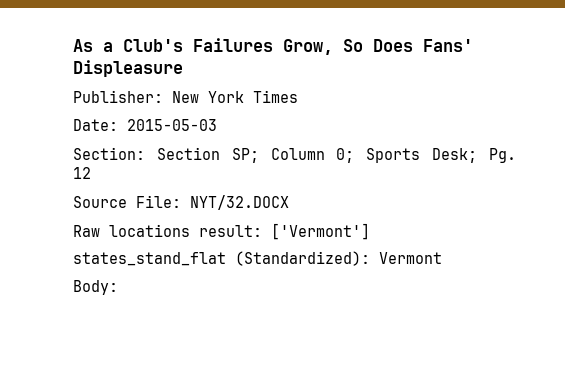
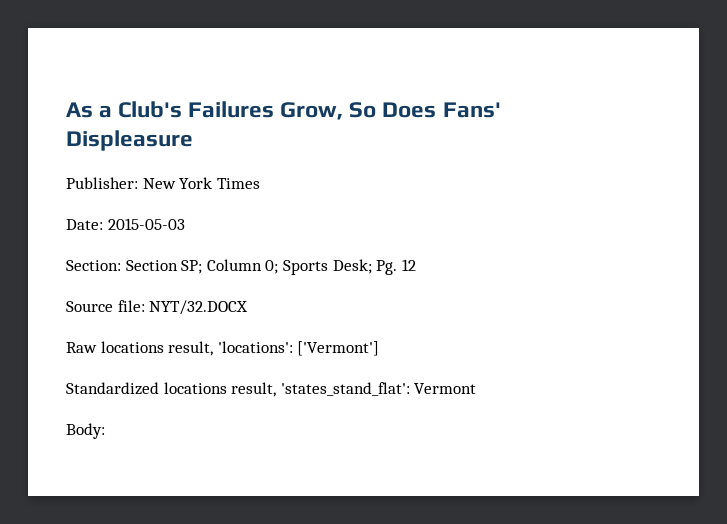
- Source File: NYT/32.DOCX
+ Source file: NYT/32.DOCX
- Raw locations result: ['Vermont']
+ Raw locations result, 'locations': ['Vermont']
- states_stand_flat (Standardized): Vermont
+ Standardized locations result, 'states_stand_flat': Vermont

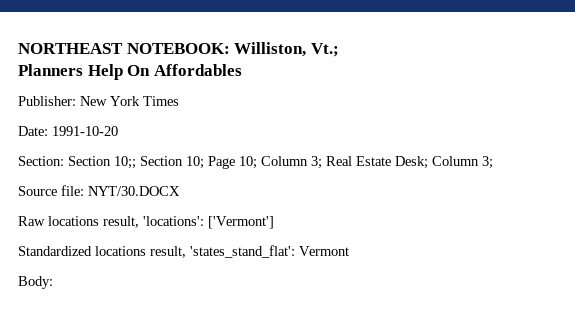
- As a Club's Failures Grow, So Does Fans' Displeasure
+ NORTHEAST NOTEBOOK: Williston, Vt.;
+ Planners Help On Affordables
- Date: 2015-05-03
+ Date: 1991-10-20
- Section: Section SP; Column 0; Sports Desk; Pg. 12
+ Section: Section 10;; Section 10; Page 10; Column 3; Real Estate Desk; Column 3;
- Source file: NYT/32.DOCX
+ Source file: NYT/30.DOCX

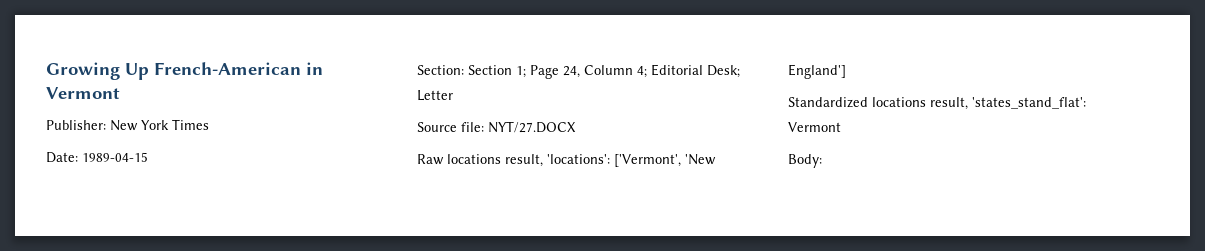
- NORTHEAST NOTEBOOK: Williston, Vt.;
- Planners Help On Affordables
+ Growing Up French-American in Vermont
- Date: 1991-10-20
+ Date: 1989-04-15
- Section: Section 10;; Section 10; Page 10; Column 3; Real Estate Desk; Column 3;
+ Section: Section 1; Page 24, Column 4; Editorial Desk; Letter
- Source file: NYT/30.DOCX
+ Source file: NYT/27.DOCX
- Raw locations result, 'locations': ['Vermont']
+ Raw locations result, 'locations': ['Vermont', 'New England']

